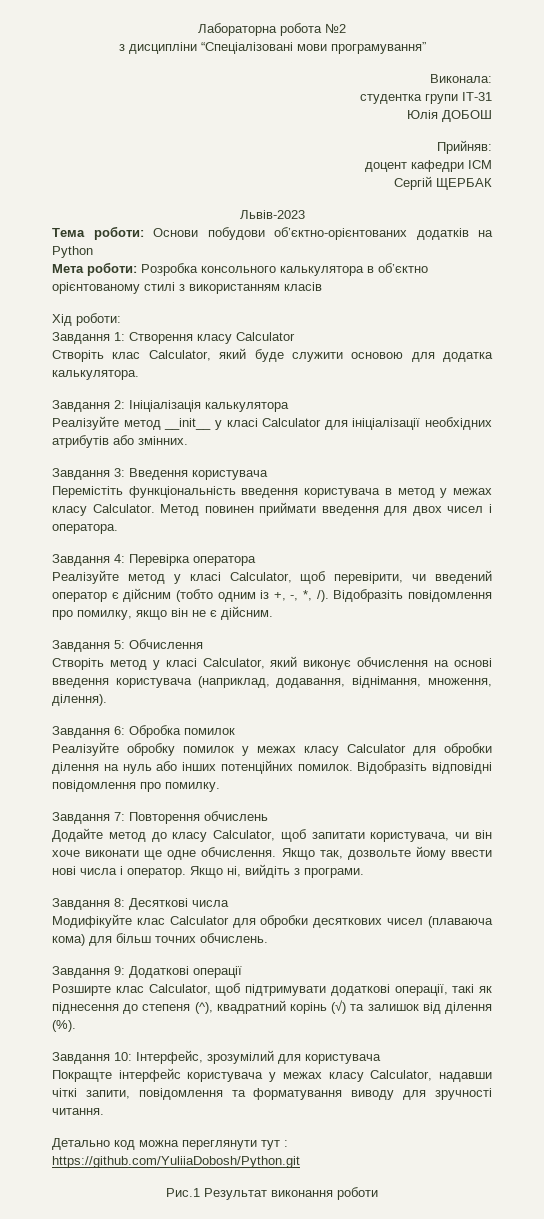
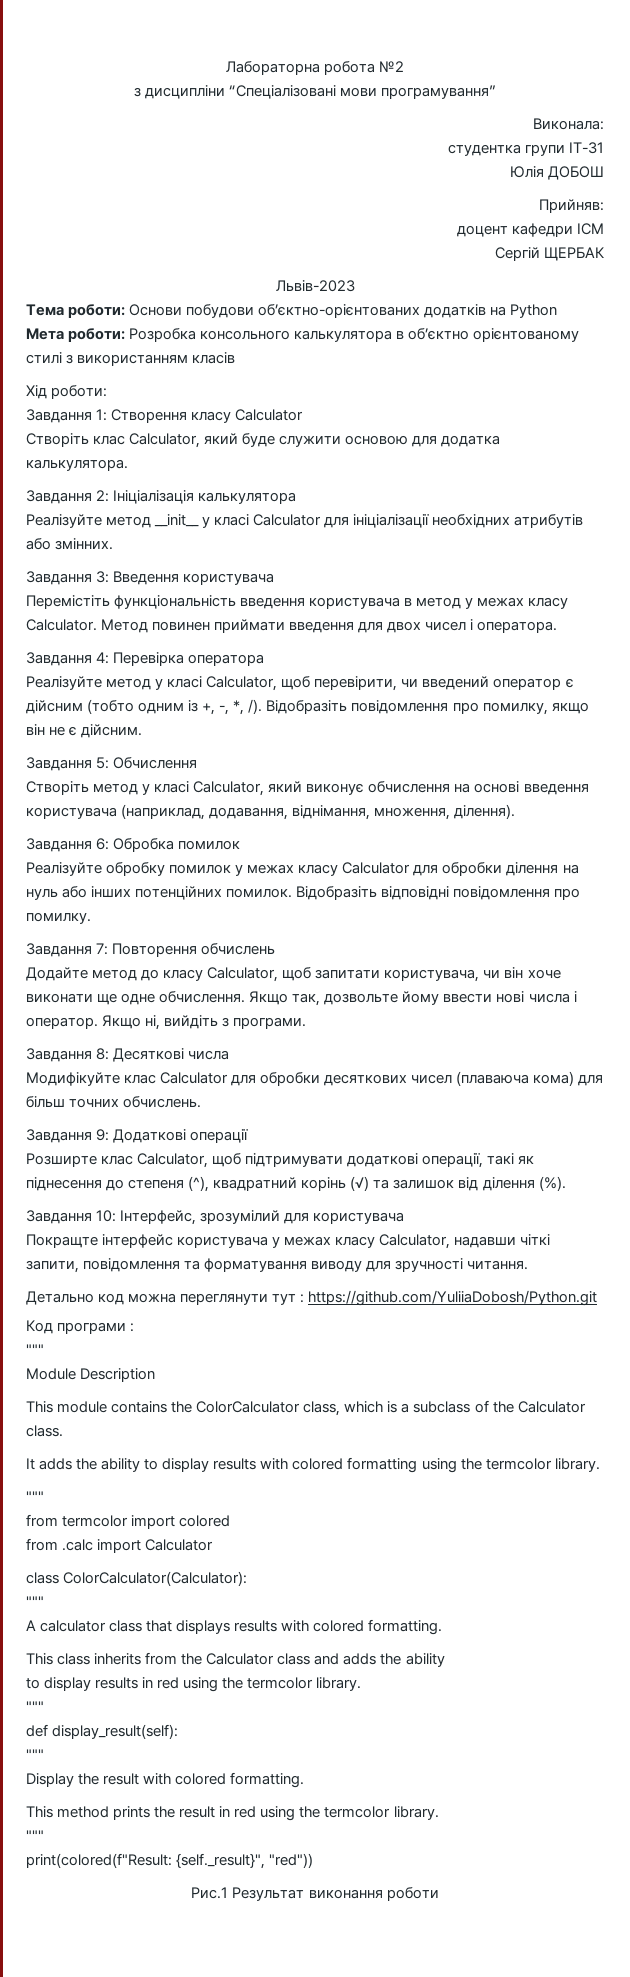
+ Код програми :
+ """
+ Module Description
+ This module contains the ColorCalculator class, which is a subclass of the Calculator class.
+ It adds the ability to display results with colored formatting using the termcolor library.
+ """
+ from termcolor import colored
+ from .calc import Calculator
+ class ColorCalculator(Calculator):
+ """
+ A calculator class that displays results with colored formatting.
+ This class inherits from the Calculator class and adds the ability
+ to display results in red using the termcolor library.
+ """
+ def display_result(self):
+ """
+ Display the result with colored formatting.
+ This method prints the result in red using the termcolor library.
+ """
+ print(colored(f"Result: {self._result}", "red"))

